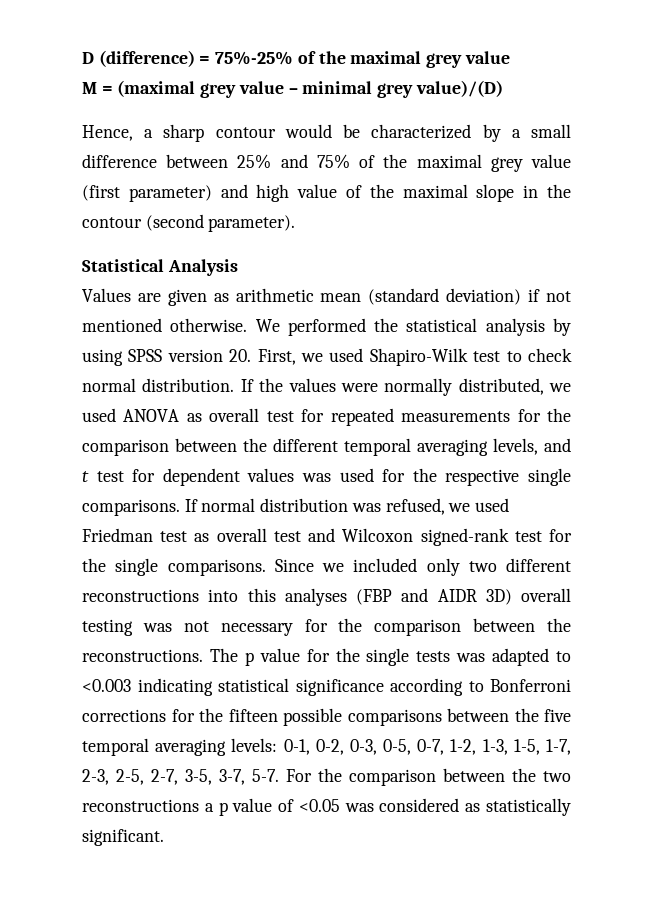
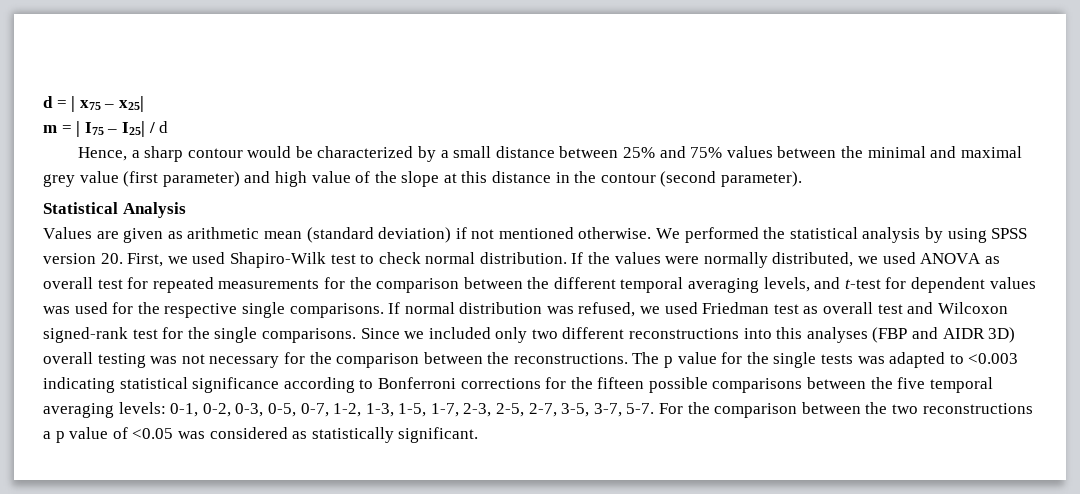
- D (difference) = 75%-25% of the maximal grey value
- M = (maximal grey value – minimal grey value)/(D)
+ d = | x75 – x25|
+ m = | I75 – I25| / d
- Hence, a sharp contour would be characterized by a small difference between 25% and 75% of the maximal grey value (first parameter) and high value of the maximal slope in the contour (second parameter).
+ Hence, a sharp contour would be characterized by a small distance between 25% and 75% values between the minimal and maximal grey value (first parameter) and high value of the slope at this distance in the contour (second parameter).
- If the values were normally distributed, we used ANOVA as overall test for repeated measurements for the comparison between the different temporal averaging levels, and t test for dependent values was used for the respective single comparisons.
+ If the values were normally distributed, we used ANOVA as overall test for repeated measurements for the comparison between the different temporal averaging levels, and t-test for dependent values was used for the respective single comparisons.

